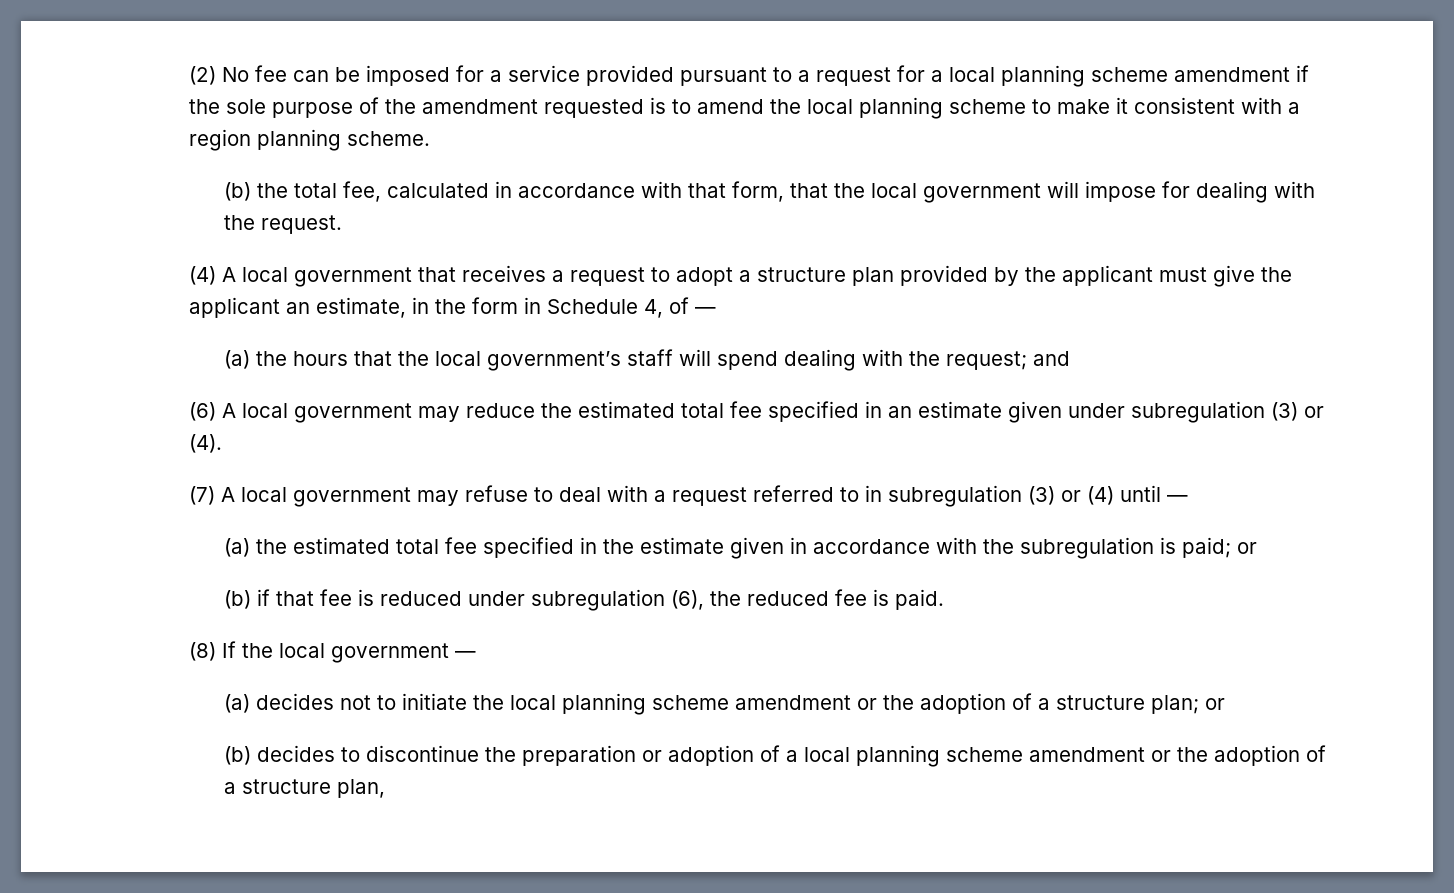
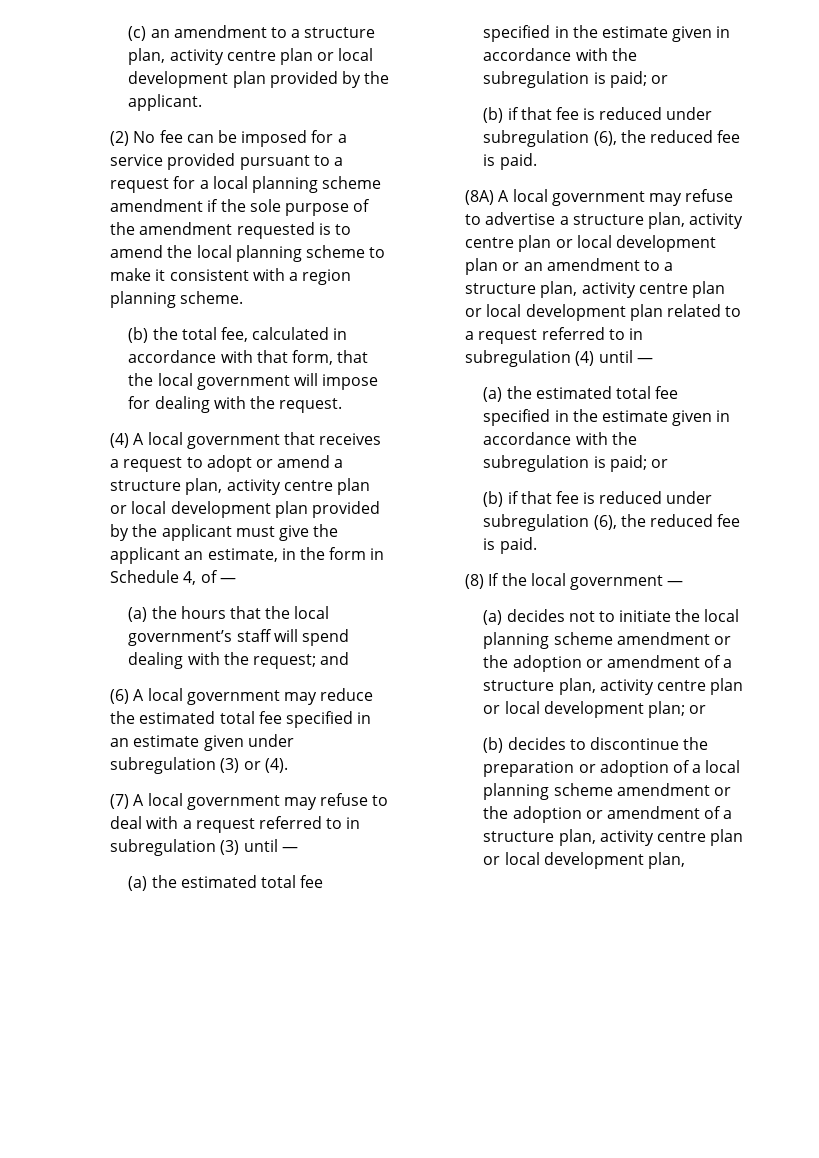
+ (c) an amendment to a structure plan, activity centre plan or local development plan provided by the applicant.
- (4) A local government that receives a request to adopt a structure plan provided by the applicant must give the applicant an estimate, in the form in Schedule 4, of —
+ (4) A local government that receives a request to adopt or amend a structure plan, activity centre plan or local development plan provided by the applicant must give the applicant an estimate, in the form in Schedule 4, of —
- (7) A local government may refuse to deal with a request referred to in subregulation (3) or (4) until —
+ (7) A local government may refuse to deal with a request referred to in subregulation (3) until —
+ (a) the estimated total fee specified in the estimate given in accordance with the subregulation is paid; or
+ (b) if that fee is reduced under subregulation (6), the reduced fee is paid.
+ (8A) A local government may refuse to advertise a structure plan, activity centre plan or local development plan or an amendment to a structure plan, activity centre plan or local development plan related to a request referred to in subregulation (4) until —
- (a) decides not to initiate the local planning scheme amendment or the adoption of a structure plan; or
+ (a) decides not to initiate the local planning scheme amendment or the adoption or amendment of a structure plan, activity centre plan or local development plan; or
- (b) decides to discontinue the preparation or adoption of a local planning scheme amendment or the adoption of a structure plan,
+ (b) decides to discontinue the preparation or adoption of a local planning scheme amendment or the adoption or amendment of a structure plan, activity centre plan or local development plan,

